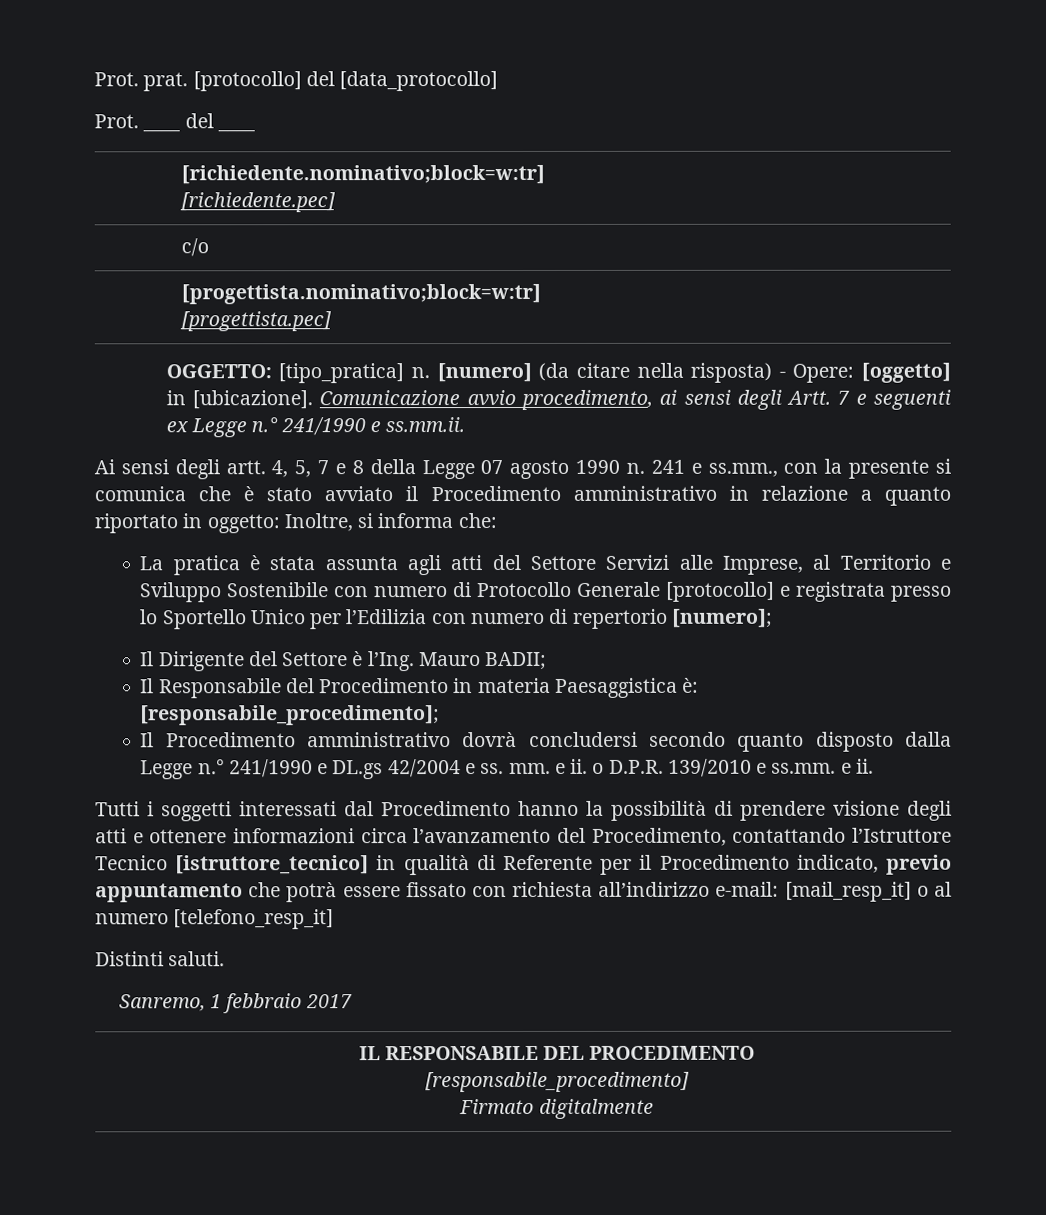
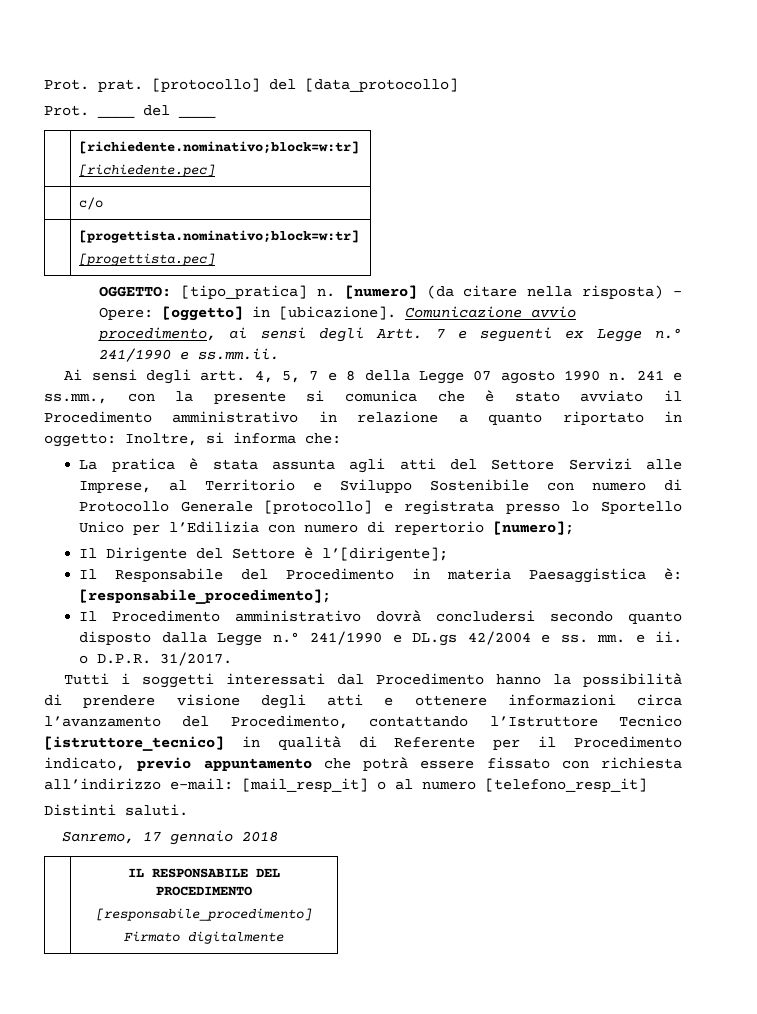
- Il Dirigente del Settore è l’Ing. Mauro BADII;
+ Il Dirigente del Settore è l’[dirigente];
- Il Procedimento amministrativo dovrà concludersi secondo quanto disposto dalla Legge n.° 241/1990 e DL.gs 42/2004 e ss. mm. e ii. o D.P.R. 139/2010 e ss.mm. e ii.
+ Il Procedimento amministrativo dovrà concludersi secondo quanto disposto dalla Legge n.° 241/1990 e DL.gs 42/2004 e ss. mm. e ii. o D.P.R. 31/2017.
- Sanremo, 1 febbraio 2017
+ Sanremo, 17 gennaio 2018

